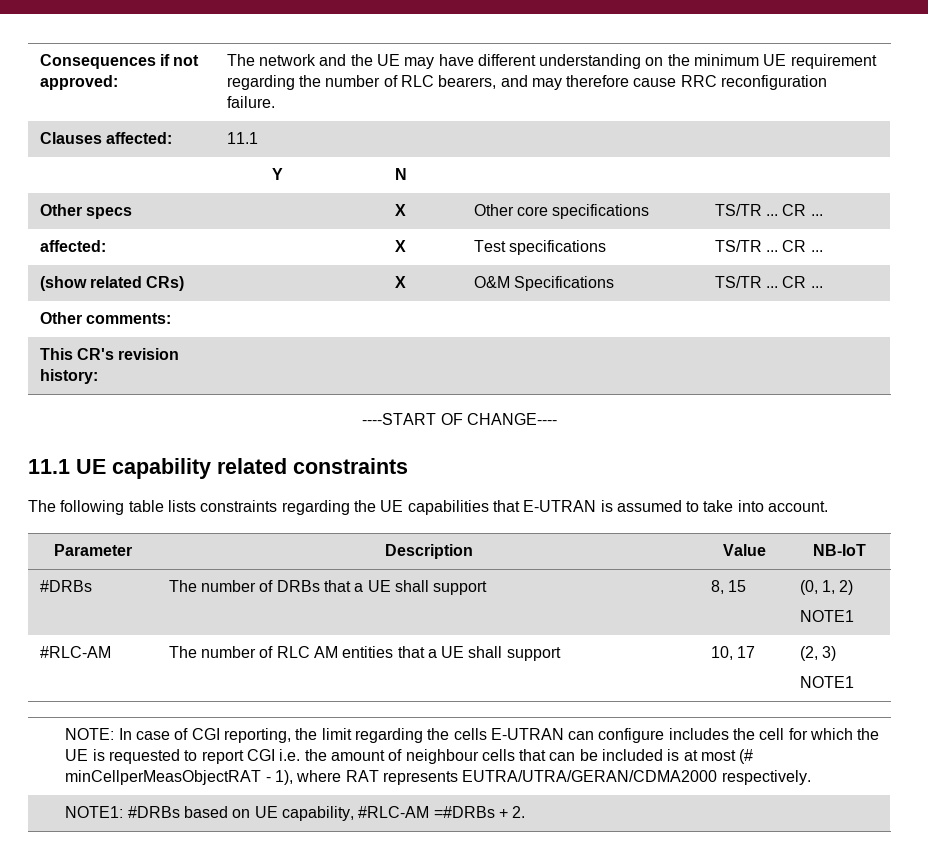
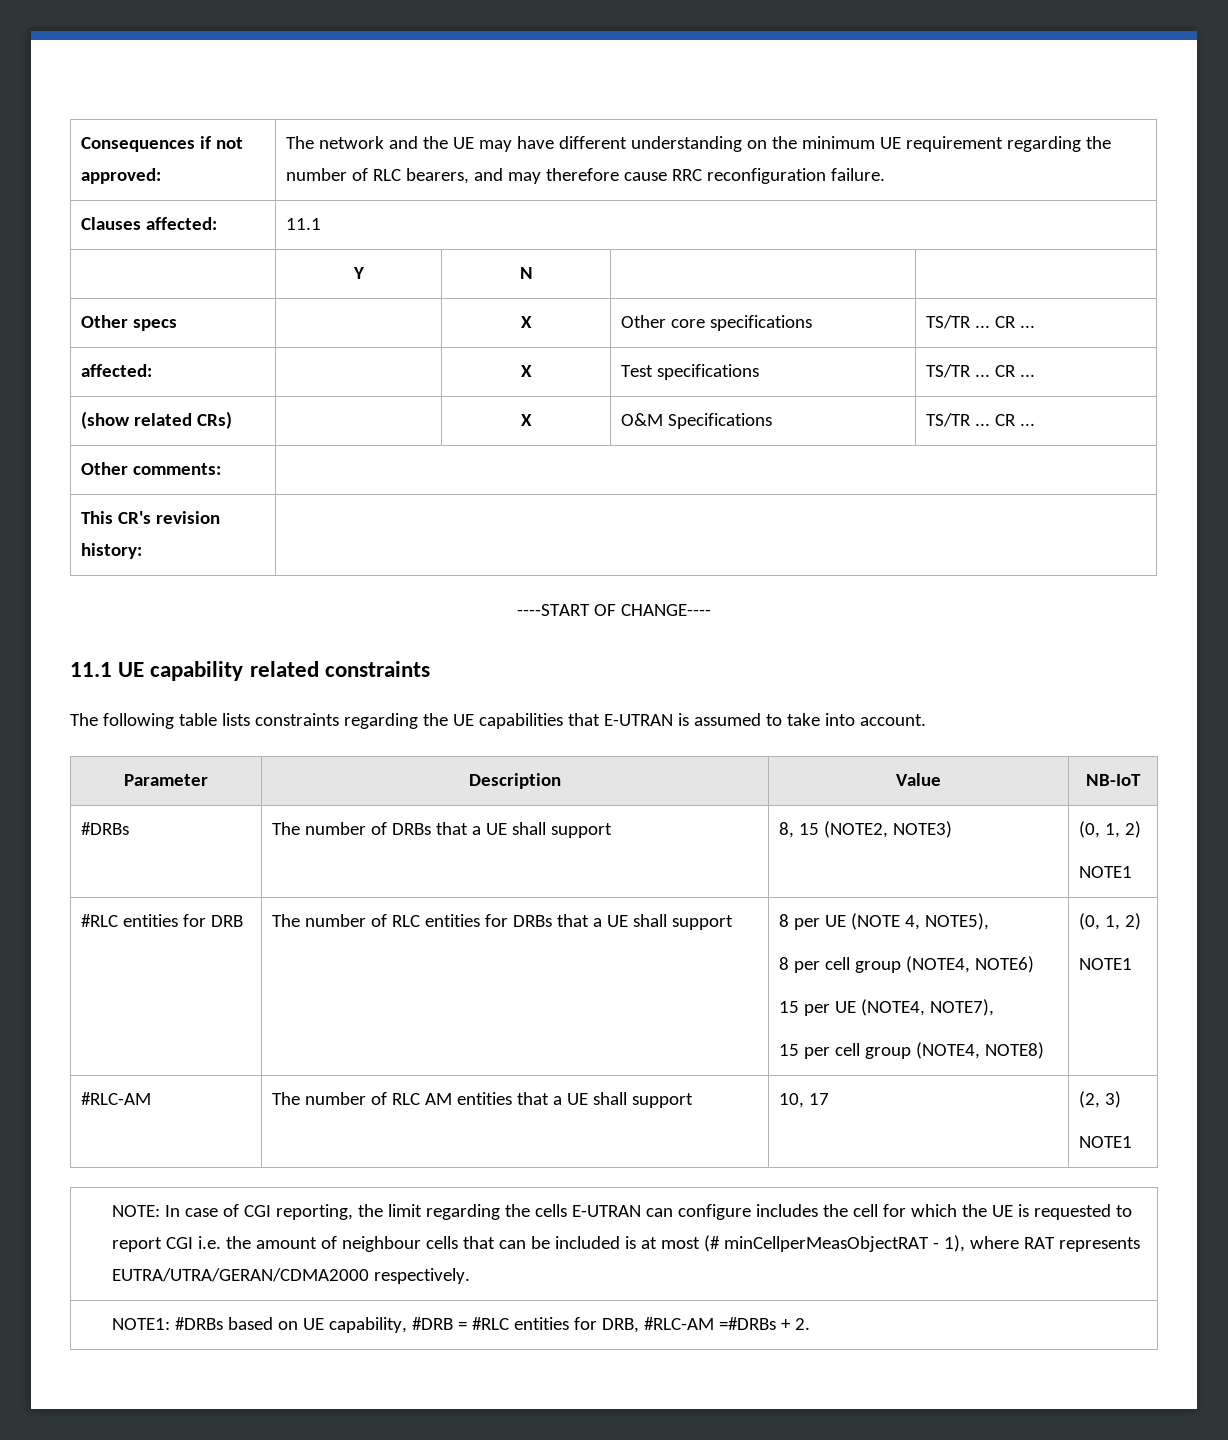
- #DRBs | The number of DRBs that a UE shall support | 8, 15 | (0, 1, 2)
+ #DRBs | The number of DRBs that a UE shall support | 8, 15 (NOTE2, NOTE3) | (0, 1, 2)
+ NOTE1
+ #RLC entities for DRB | The number of RLC entities for DRBs that a UE shall support | 8 per UE (NOTE 4, NOTE5),
+ 8 per cell group (NOTE4, NOTE6)
+ 15 per UE (NOTE4, NOTE7),
+ 15 per cell group (NOTE4, NOTE8) | (0, 1, 2)
- NOTE1: #DRBs based on UE capability, #RLC-AM =#DRBs + 2.
+ NOTE1: #DRBs based on UE capability, #DRB = #RLC entities for DRB, #RLC-AM =#DRBs + 2.

